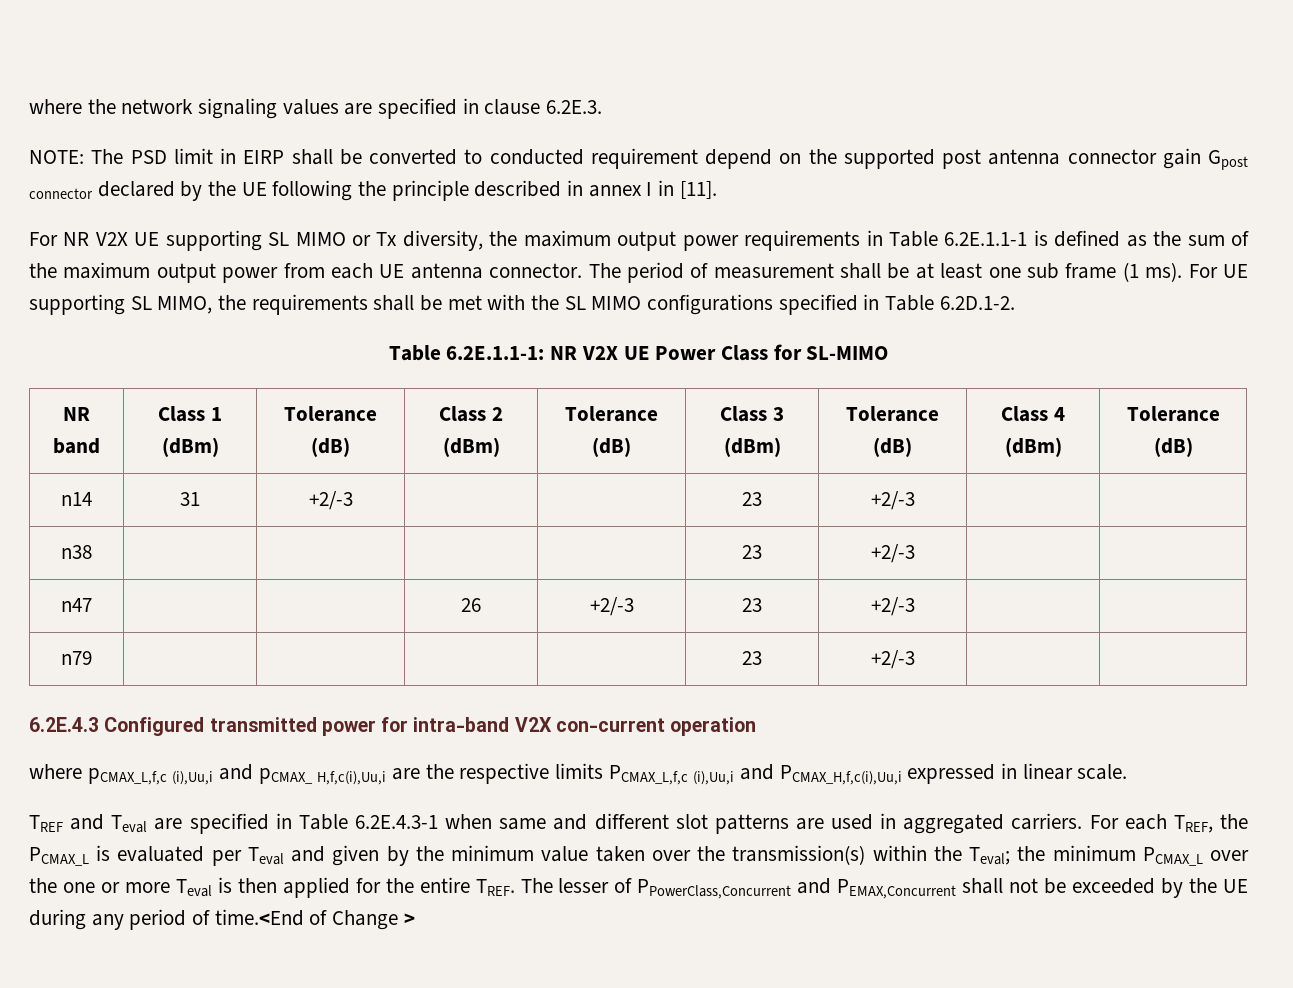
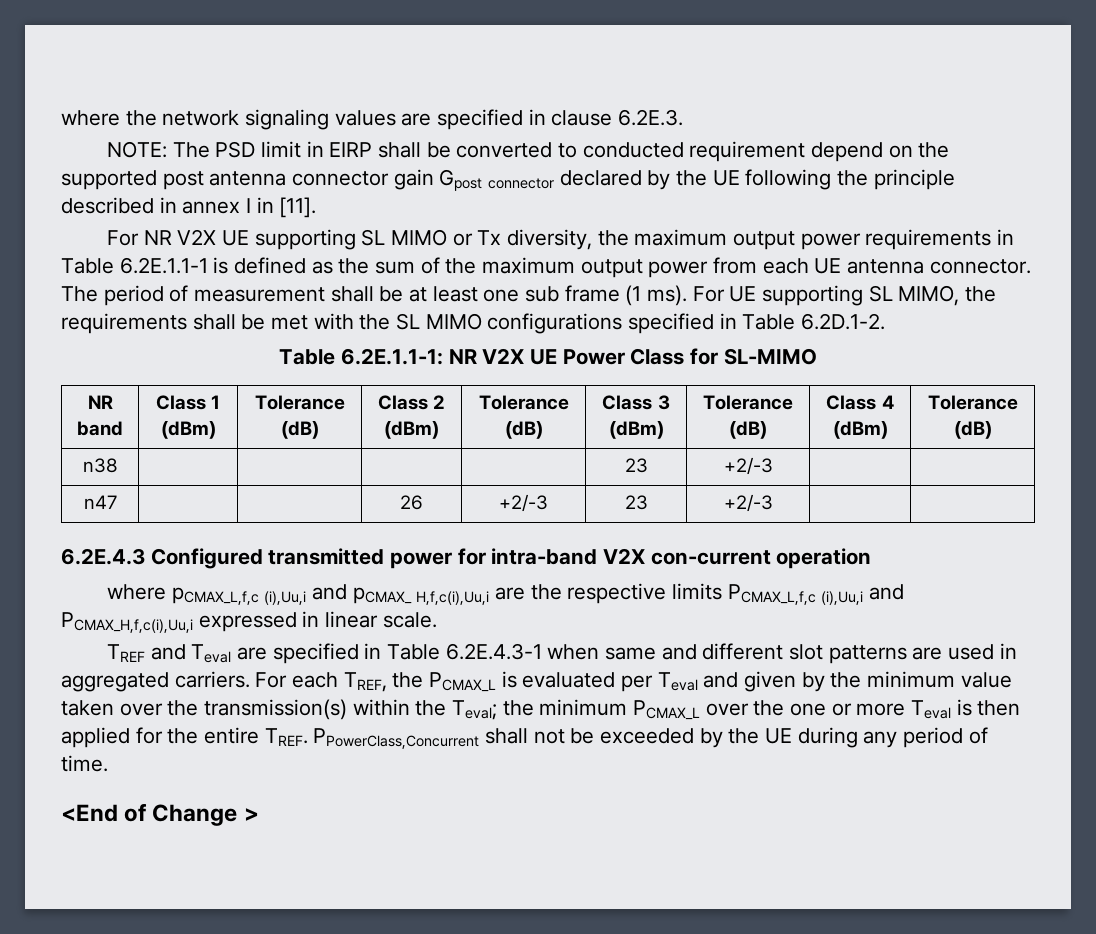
- n14 | 31 | +2/-3 | | | 23 | +2/-3 | |
- n79 | | | | | 23 | +2/-3 | |
- The lesser of PPowerClass,Concurrent and PEMAX,Concurrent shall not be exceeded by the UE during any period of time.<End of Change >
+ PPowerClass,Concurrent shall not be exceeded by the UE during any period of time.
+ <End of Change >

